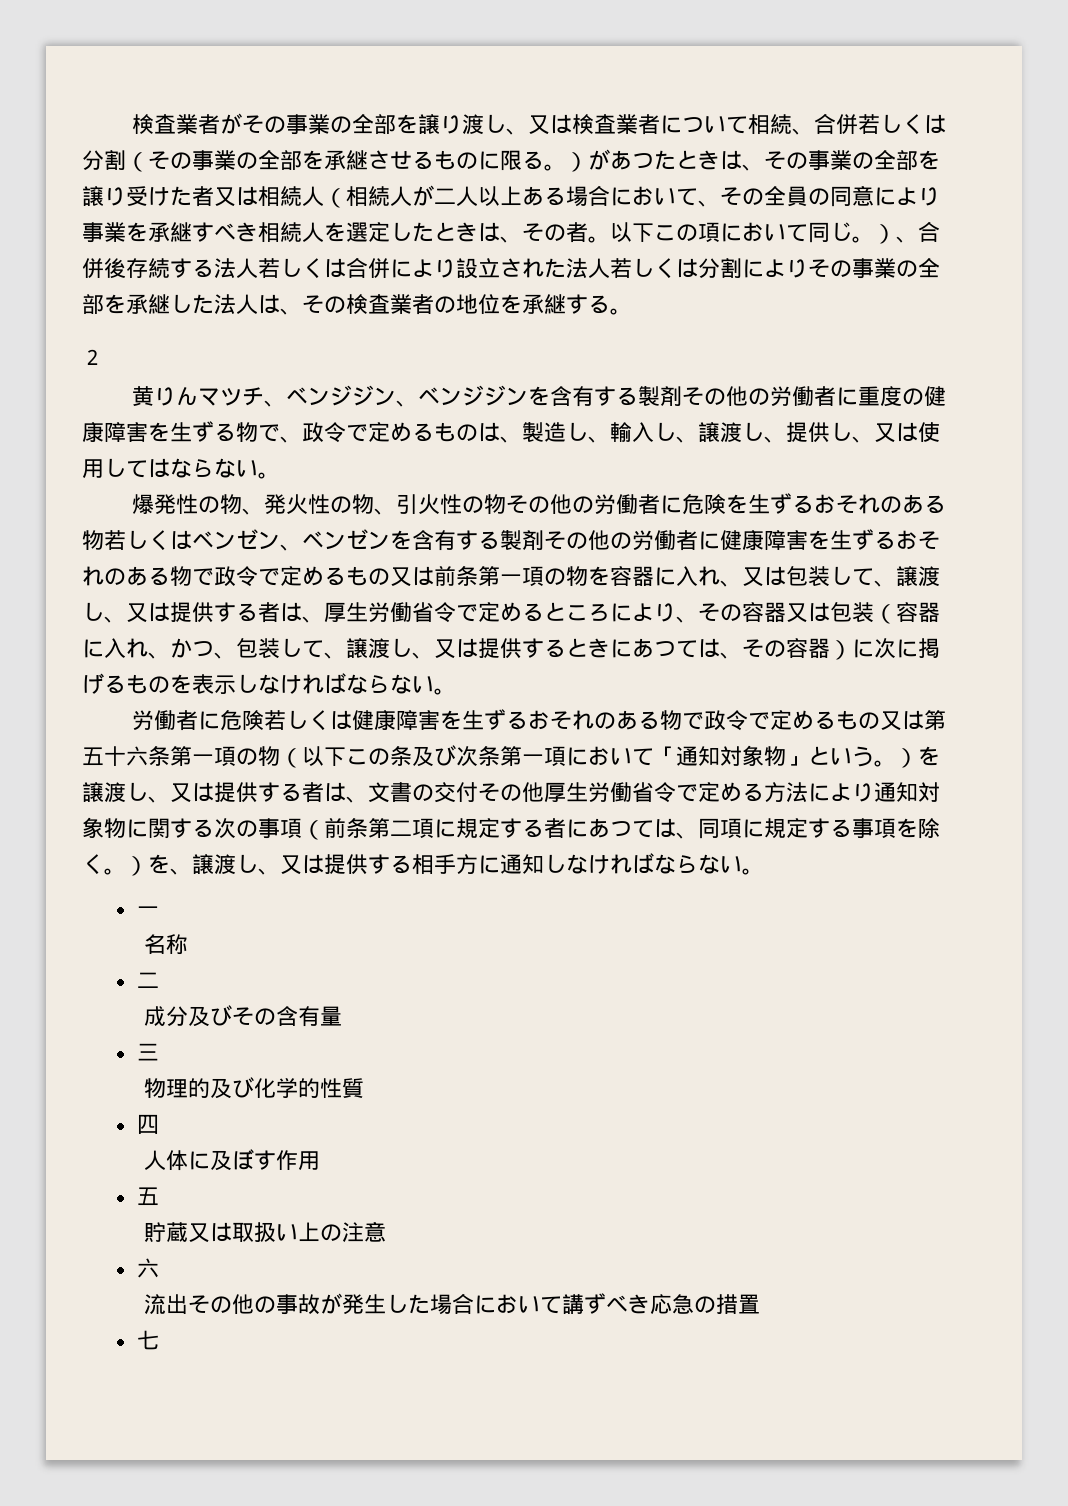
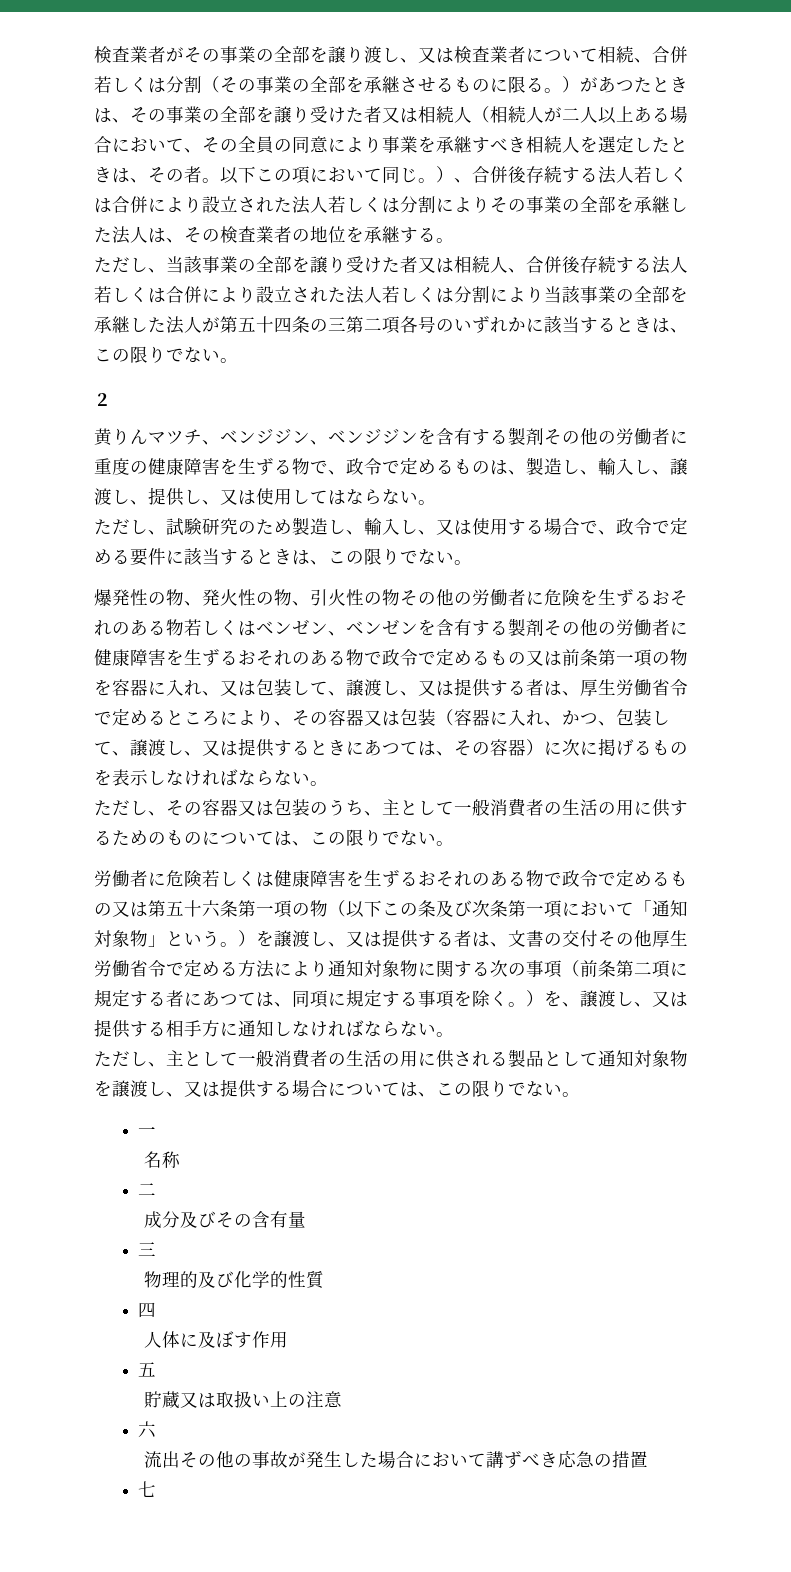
+ ただし、当該事業の全部を譲り受けた者又は相続人、合併後存続する法人若しくは合併により設立された法人若しくは分割により当該事業の全部を承継した法人が第五十四条の三第二項各号のいずれかに該当するときは、この限りでない。
+ ただし、試験研究のため製造し、輸入し、又は使用する場合で、政令で定める要件に該当するときは、この限りでない。
+ ただし、その容器又は包装のうち、主として一般消費者の生活の用に供するためのものについては、この限りでない。
+ ただし、主として一般消費者の生活の用に供される製品として通知対象物を譲渡し、又は提供する場合については、この限りでない。

